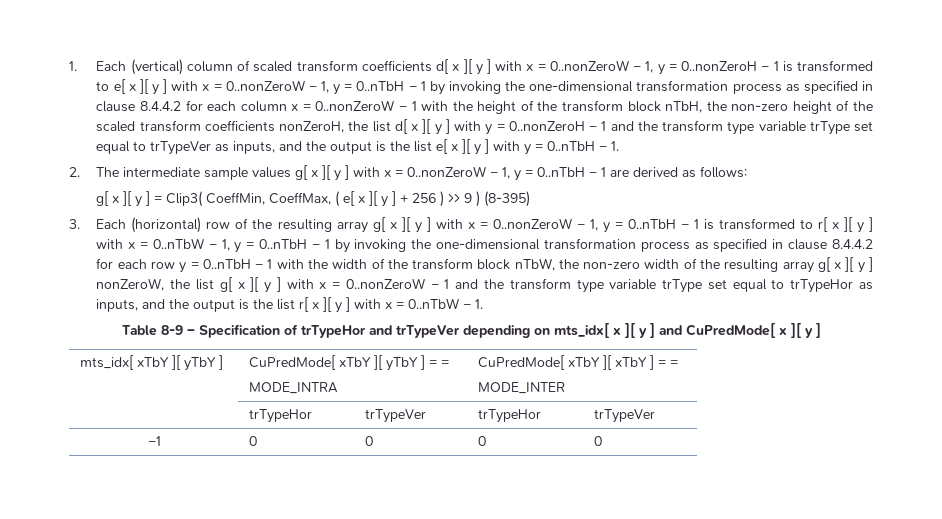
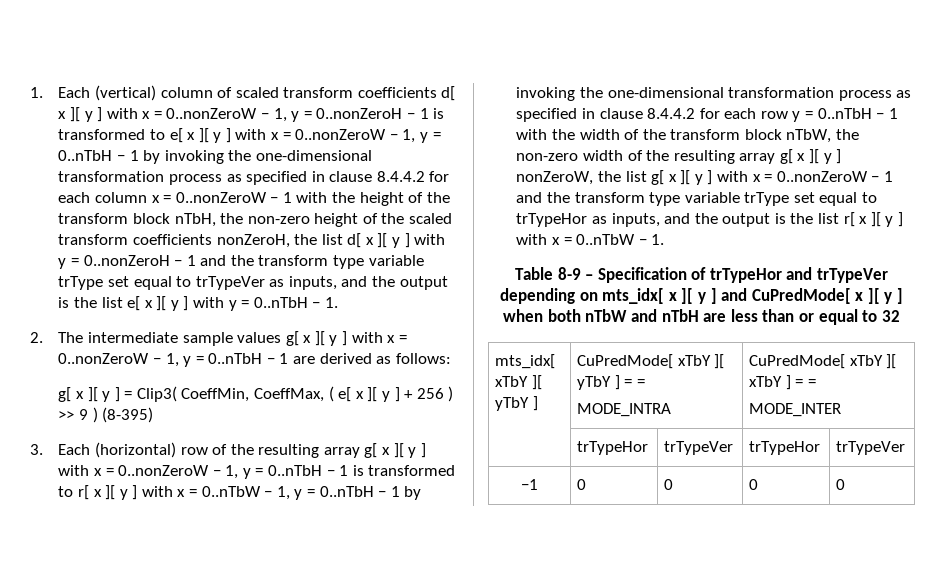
- Table 8-9 – Specification of trTypeHor and trTypeVer depending on mts_idx[ x ][ y ] and CuPredMode[ x ][ y ]
+ Table 8-9 – Specification of trTypeHor and trTypeVer depending on mts_idx[ x ][ y ] and CuPredMode[ x ][ y ] when both nTbW and nTbH are less than or equal to 32

